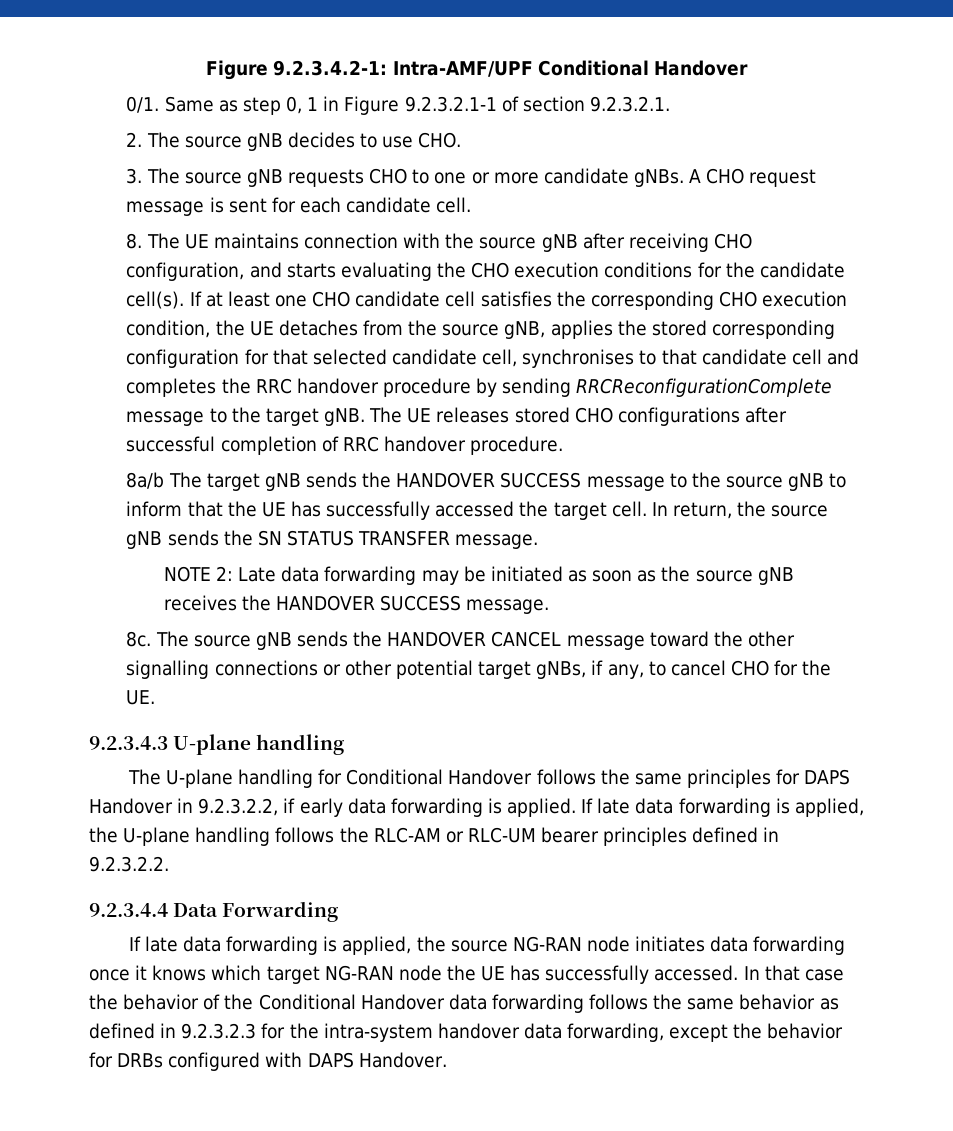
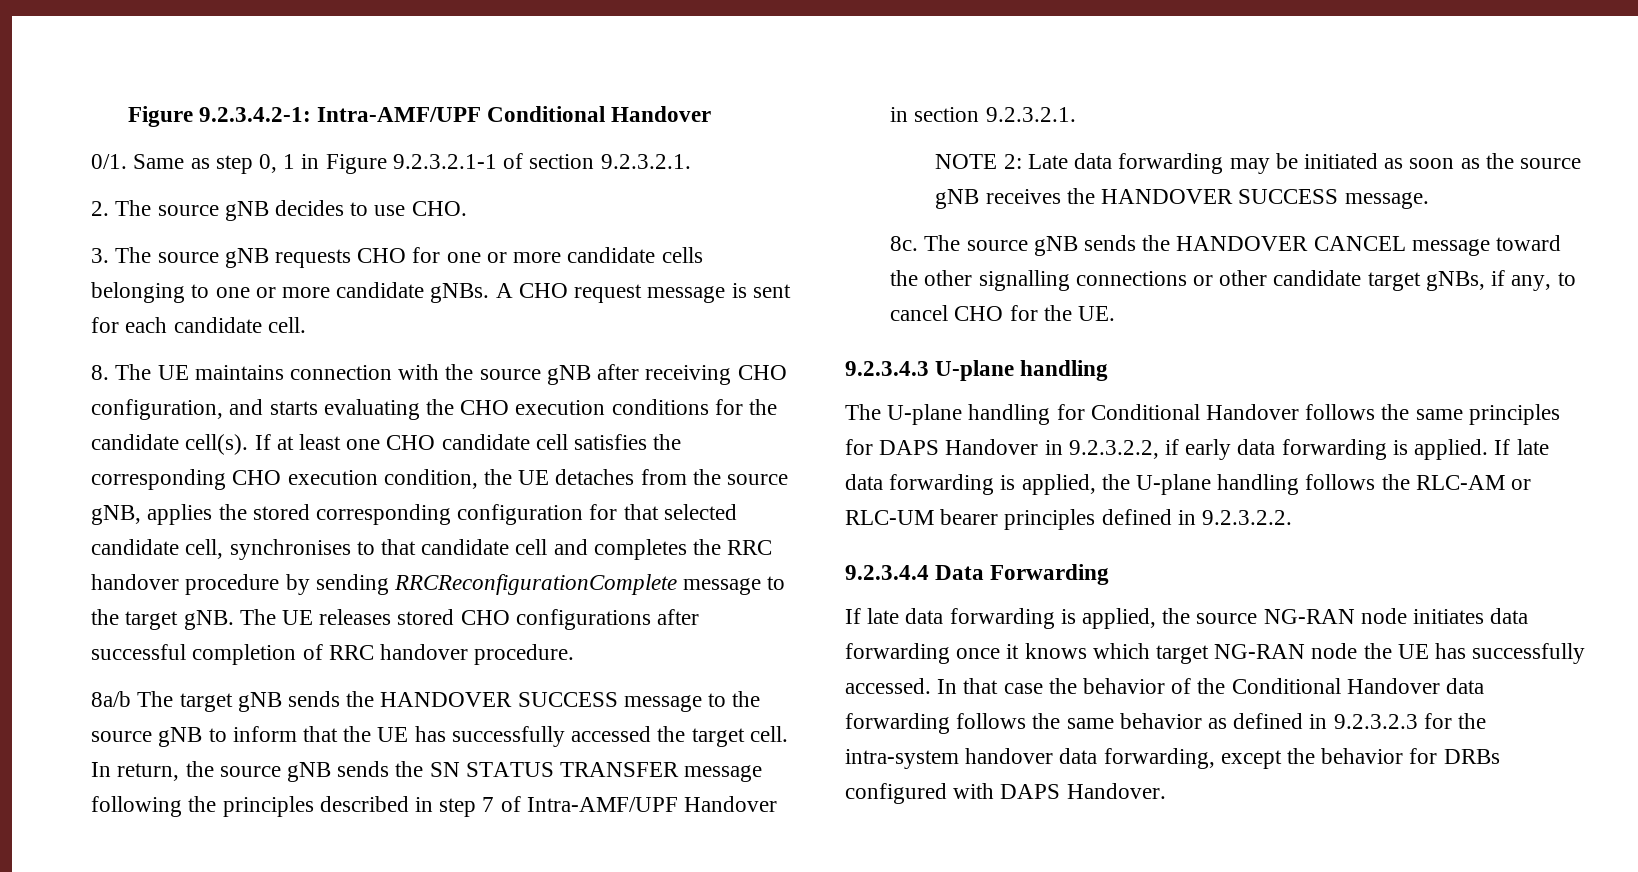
- 3. The source gNB requests CHO to one or more candidate gNBs.
+ 3. The source gNB requests CHO for one or more candidate cells belonging to one or more candidate gNBs.
- In return, the source gNB sends the SN STATUS TRANSFER message.
+ In return, the source gNB sends the SN STATUS TRANSFER message following the principles described in step 7 of Intra-AMF/UPF Handover in section 9.2.3.2.1.
- The source gNB sends the HANDOVER CANCEL message toward the other signalling connections or other potential target gNBs, if any, to cancel CHO for the UE.
+ The source gNB sends the HANDOVER CANCEL message toward the other signalling connections or other candidate target gNBs, if any, to cancel CHO for the UE.

